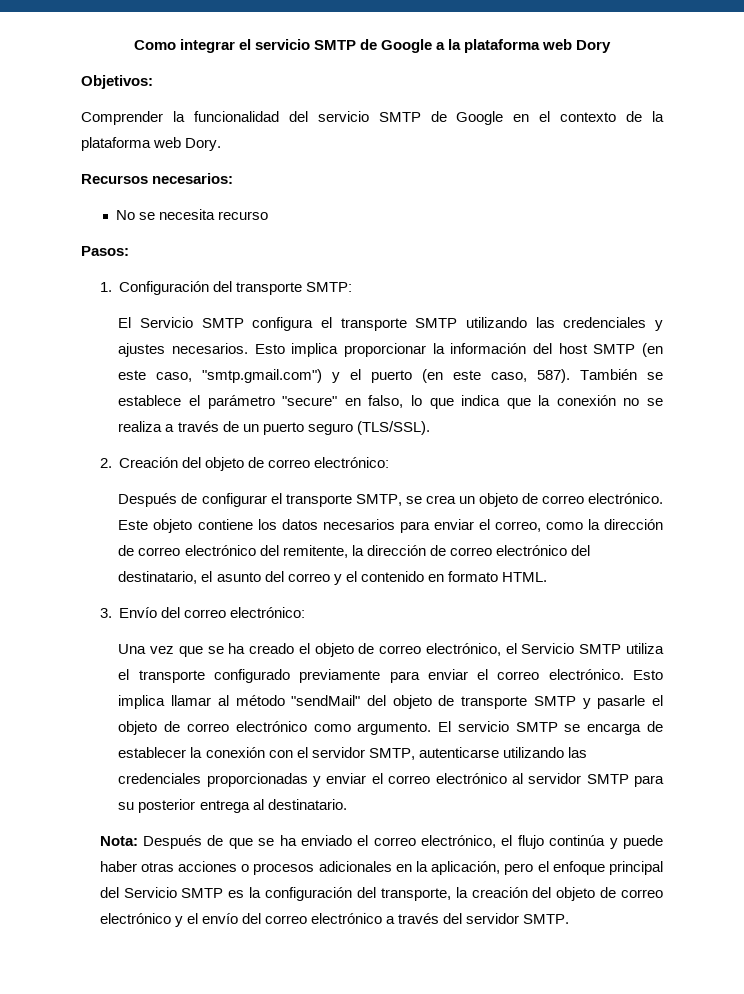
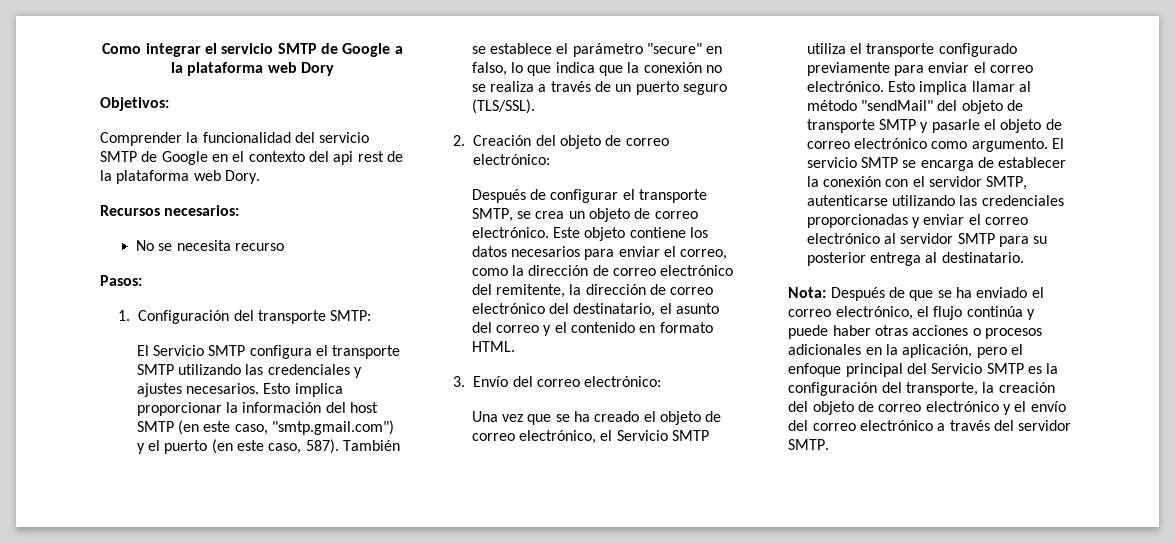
- Comprender la funcionalidad del servicio SMTP de Google en el contexto de la plataforma web Dory.
+ Comprender la funcionalidad del servicio SMTP de Google en el contexto del api rest de la plataforma web Dory.

